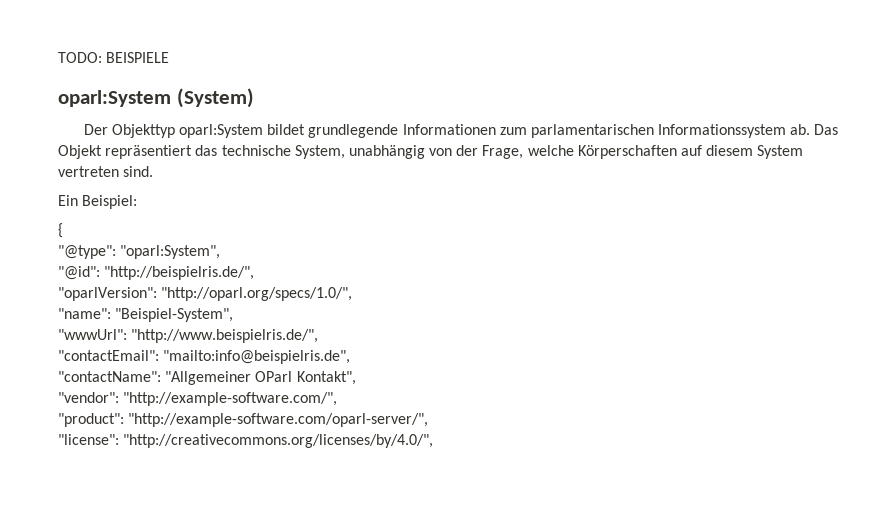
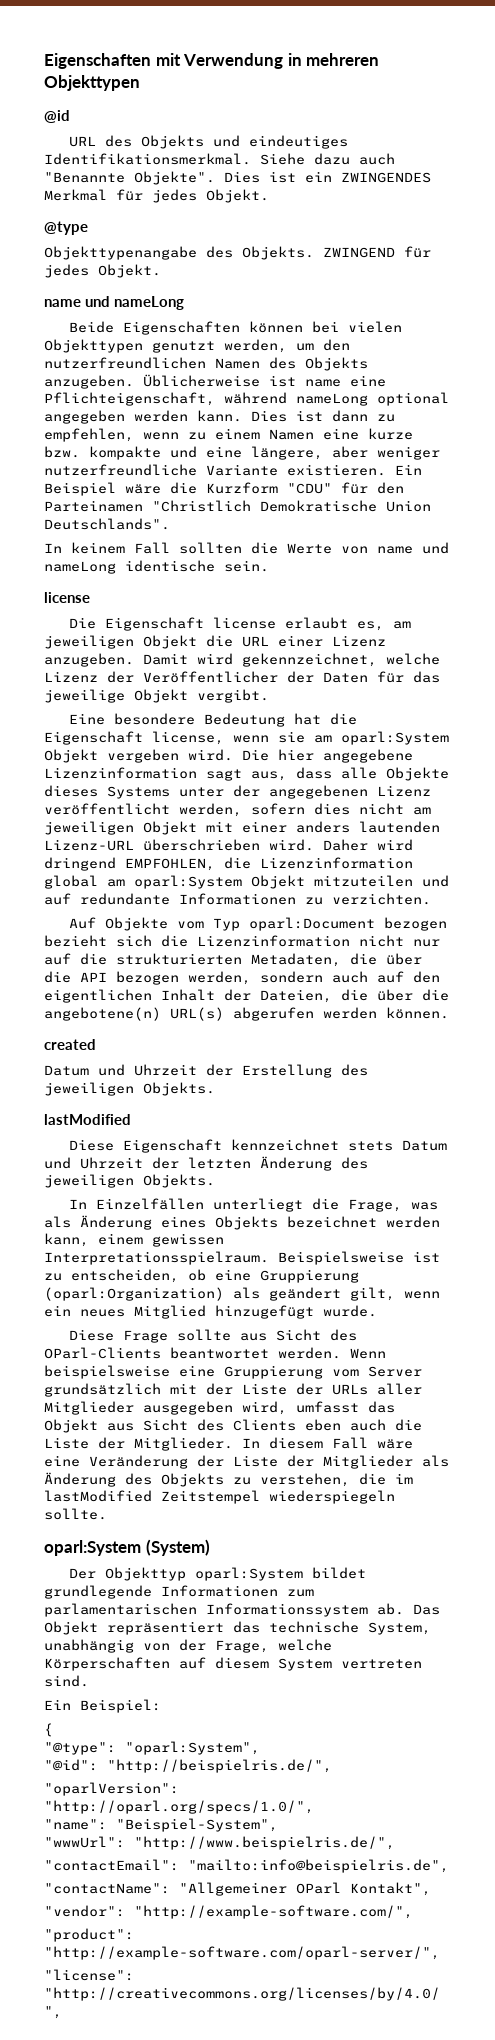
- TODO: BEISPIELE
+ Eigenschaften mit Verwendung in mehreren Objekttypen
+ @id
+ URL des Objekts und eindeutiges Identifikationsmerkmal. Siehe dazu auch "Benannte Objekte". Dies ist ein ZWINGENDES Merkmal für jedes Objekt.
+ @type
+ Objekttypenangabe des Objekts. ZWINGEND für jedes Objekt.
+ name und nameLong
+ Beide Eigenschaften können bei vielen Objekttypen genutzt werden, um den nutzerfreundlichen Namen des Objekts anzugeben. Üblicherweise ist name eine Pflichteigenschaft, während nameLong optional angegeben werden kann. Dies ist dann zu empfehlen, wenn zu einem Namen eine kurze bzw. kompakte und eine längere, aber weniger nutzerfreundliche Variante existieren. Ein Beispiel wäre die Kurzform "CDU" für den Parteinamen "Christlich Demokratische Union Deutschlands".
+ In keinem Fall sollten die Werte von name und nameLong identische sein.
+ license
+ Die Eigenschaft license erlaubt es, am jeweiligen Objekt die URL einer Lizenz anzugeben. Damit wird gekennzeichnet, welche Lizenz der Veröffentlicher der Daten für das jeweilige Objekt vergibt.
+ Eine besondere Bedeutung hat die Eigenschaft license, wenn sie am oparl:System Objekt vergeben wird. Die hier angegebene Lizenzinformation sagt aus, dass alle Objekte dieses Systems unter der angegebenen Lizenz veröffentlicht werden, sofern dies nicht am jeweiligen Objekt mit einer anders lautenden Lizenz-URL überschrieben wird. Daher wird dringend EMPFOHLEN, die Lizenzinformation global am oparl:System Objekt mitzuteilen und auf redundante Informationen zu verzichten.
+ Auf Objekte vom Typ oparl:Document bezogen bezieht sich die Lizenzinformation nicht nur auf die strukturierten Metadaten, die über die API bezogen werden, sondern auch auf den eigentlichen Inhalt der Dateien, die über die angebotene(n) URL(s) abgerufen werden können.
+ created
+ Datum und Uhrzeit der Erstellung des jeweiligen Objekts.
+ lastModified
+ Diese Eigenschaft kennzeichnet stets Datum und Uhrzeit der letzten Änderung des jeweiligen Objekts.
+ In Einzelfällen unterliegt die Frage, was als Änderung eines Objekts bezeichnet werden kann, einem gewissen Interpretationsspielraum. Beispielsweise ist zu entscheiden, ob eine Gruppierung (oparl:Organization) als geändert gilt, wenn ein neues Mitglied hinzugefügt wurde.
+ Diese Frage sollte aus Sicht des OParl-Clients beantwortet werden. Wenn beispielsweise eine Gruppierung vom Server grundsätzlich mit der Liste der URLs aller Mitglieder ausgegeben wird, umfasst das Objekt aus Sicht des Clients eben auch die Liste der Mitglieder. In diesem Fall wäre eine Veränderung der Liste der Mitglieder als Änderung des Objekts zu verstehen, die im lastModified Zeitstempel wiederspiegeln sollte.

